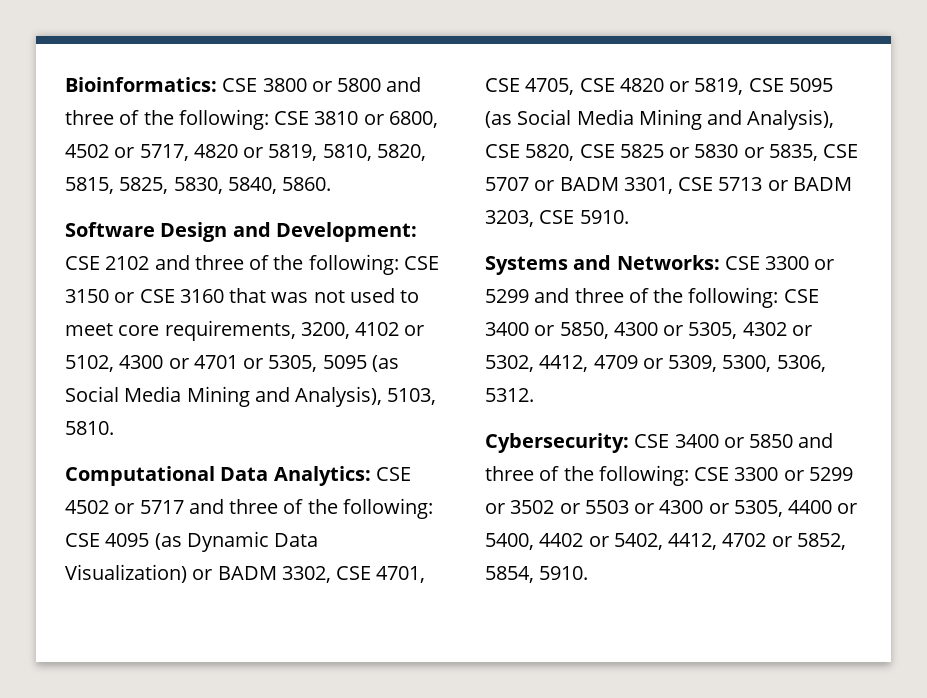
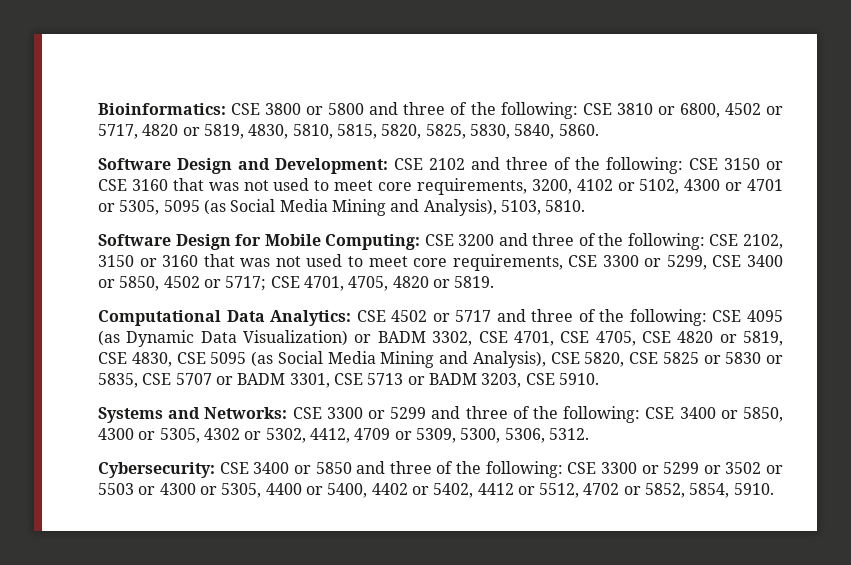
- Bioinformatics: CSE 3800 or 5800 and three of the following: CSE 3810 or 6800, 4502 or 5717, 4820 or 5819, 5810, 5820, 5815, 5825, 5830, 5840, 5860.
+ Bioinformatics: CSE 3800 or 5800 and three of the following: CSE 3810 or 6800, 4502 or 5717, 4820 or 5819, 4830, 5810, 5815, 5820, 5825, 5830, 5840, 5860.
+ Software Design for Mobile Computing: CSE 3200 and three of the following: CSE 2102, 3150 or 3160 that was not used to meet core requirements, CSE 3300 or 5299, CSE 3400 or 5850, 4502 or 5717; CSE 4701, 4705, 4820 or 5819.
- Computational Data Analytics: CSE 4502 or 5717 and three of the following: CSE 4095 (as Dynamic Data Visualization) or BADM 3302, CSE 4701, CSE 4705, CSE 4820 or 5819, CSE 5095 (as Social Media Mining and Analysis), CSE 5820, CSE 5825 or 5830 or 5835, CSE 5707 or BADM 3301, CSE 5713 or BADM 3203, CSE 5910.
+ Computational Data Analytics: CSE 4502 or 5717 and three of the following: CSE 4095 (as Dynamic Data Visualization) or BADM 3302, CSE 4701, CSE 4705, CSE 4820 or 5819, CSE 4830, CSE 5095 (as Social Media Mining and Analysis), CSE 5820, CSE 5825 or 5830 or 5835, CSE 5707 or BADM 3301, CSE 5713 or BADM 3203, CSE 5910.
- Cybersecurity: CSE 3400 or 5850 and three of the following: CSE 3300 or 5299 or 3502 or 5503 or 4300 or 5305, 4400 or 5400, 4402 or 5402, 4412, 4702 or 5852, 5854, 5910.
+ Cybersecurity: CSE 3400 or 5850 and three of the following: CSE 3300 or 5299 or 3502 or 5503 or 4300 or 5305, 4400 or 5400, 4402 or 5402, 4412 or 5512, 4702 or 5852, 5854, 5910.

